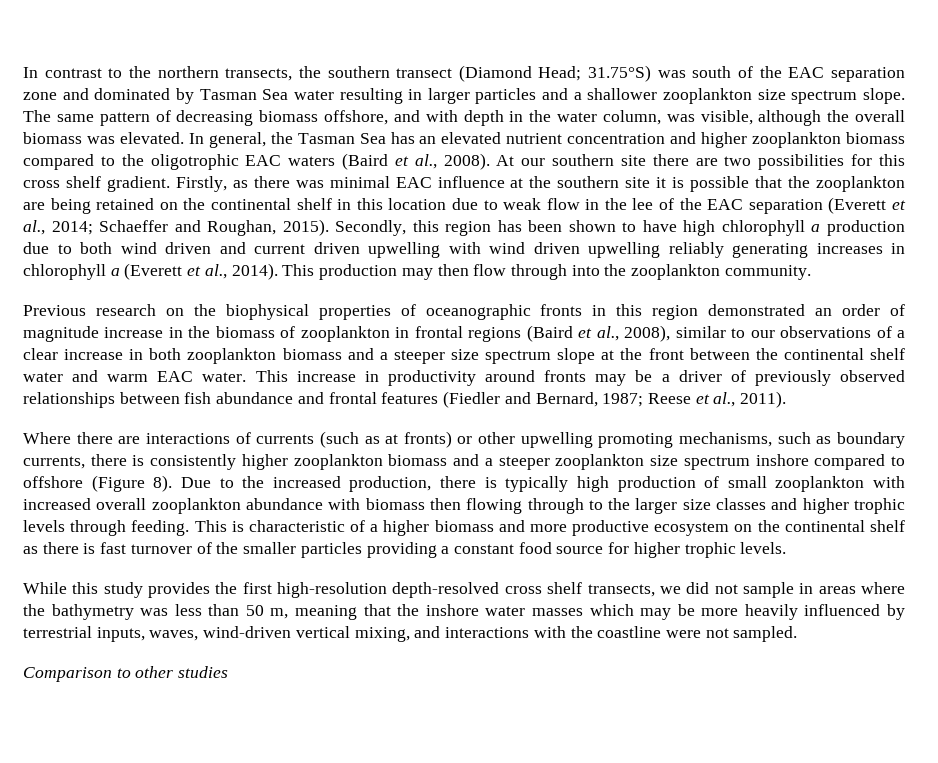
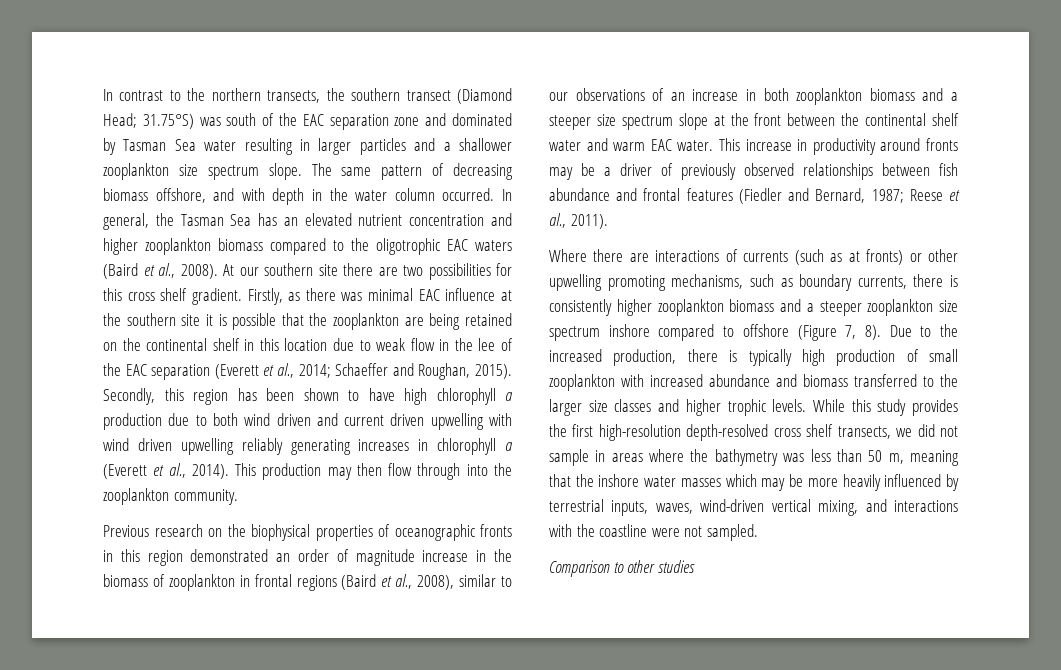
- The same pattern of decreasing biomass offshore, and with depth in the water column, was visible, although the overall biomass was elevated.
+ The same pattern of decreasing biomass offshore, and with depth in the water column occurred.
- Previous research on the biophysical properties of oceanographic fronts in this region demonstrated an order of magnitude increase in the biomass of zooplankton in frontal regions (Baird et al., 2008), similar to our observations of a clear increase in both zooplankton biomass and a steeper size spectrum slope at the front between the continental shelf water and warm EAC water.
+ Previous research on the biophysical properties of oceanographic fronts in this region demonstrated an order of magnitude increase in the biomass of zooplankton in frontal regions (Baird et al., 2008), similar to our observations of an increase in both zooplankton biomass and a steeper size spectrum slope at the front between the continental shelf water and warm EAC water.
- Where there are interactions of currents (such as at fronts) or other upwelling promoting mechanisms, such as boundary currents, there is consistently higher zooplankton biomass and a steeper zooplankton size spectrum inshore compared to offshore (Figure 8).
+ Where there are interactions of currents (such as at fronts) or other upwelling promoting mechanisms, such as boundary currents, there is consistently higher zooplankton biomass and a steeper zooplankton size spectrum inshore compared to offshore (Figure 7, 8).
- Due to the increased production, there is typically high production of small zooplankton with increased overall zooplankton abundance with biomass then flowing through to the larger size classes and higher trophic levels through feeding. This is characteristic of a higher biomass and more productive ecosystem on the continental shelf as there is fast turnover of the smaller particles providing a constant food source for higher trophic levels.
- While this study provides the first high-resolution depth-resolved cross shelf transects, we did not sample in areas where the bathymetry was less than 50 m, meaning that the inshore water masses which may be more heavily influenced by terrestrial inputs, waves, wind-driven vertical mixing, and interactions with the coastline were not sampled.
+ Due to the increased production, there is typically high production of small zooplankton with increased abundance and biomass transferred to the larger size classes and higher trophic levels. While this study provides the first high-resolution depth-resolved cross shelf transects, we did not sample in areas where the bathymetry was less than 50 m, meaning that the inshore water masses which may be more heavily influenced by terrestrial inputs, waves, wind-driven vertical mixing, and interactions with the coastline were not sampled.

